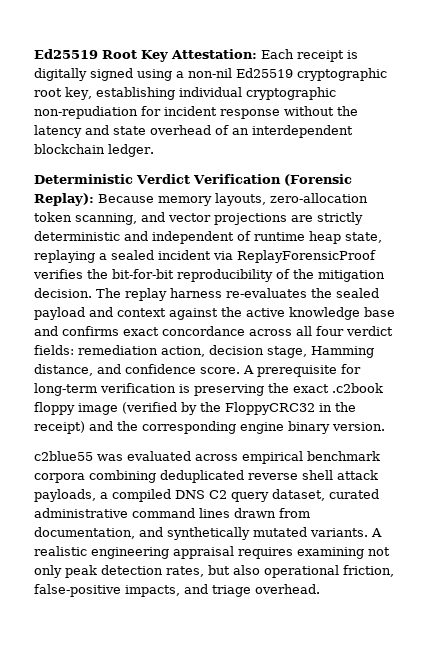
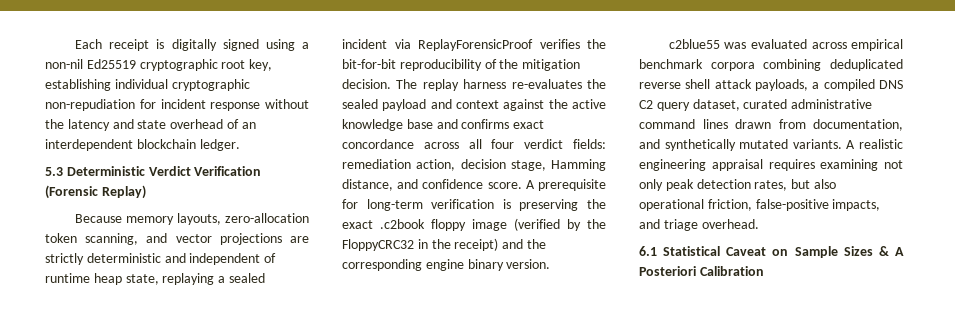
- Ed25519 Root Key Attestation: Each receipt is digitally signed using a non-nil Ed25519 cryptographic root key, establishing individual cryptographic non-repudiation for incident response without the latency and state overhead of an interdependent blockchain ledger.
+ Each receipt is digitally signed using a non-nil Ed25519 cryptographic root key, establishing individual cryptographic non-repudiation for incident response without the latency and state overhead of an interdependent blockchain ledger.
- Deterministic Verdict Verification (Forensic Replay): Because memory layouts, zero-allocation token scanning, and vector projections are strictly deterministic and independent of runtime heap state, replaying a sealed incident via ReplayForensicProof verifies the bit-for-bit reproducibility of the mitigation decision.
+ 5.3 Deterministic Verdict Verification (Forensic Replay)
+ Because memory layouts, zero-allocation token scanning, and vector projections are strictly deterministic and independent of runtime heap state, replaying a sealed incident via ReplayForensicProof verifies the bit-for-bit reproducibility of the mitigation decision.
+ 6.1 Statistical Caveat on Sample Sizes & A Posteriori Calibration

